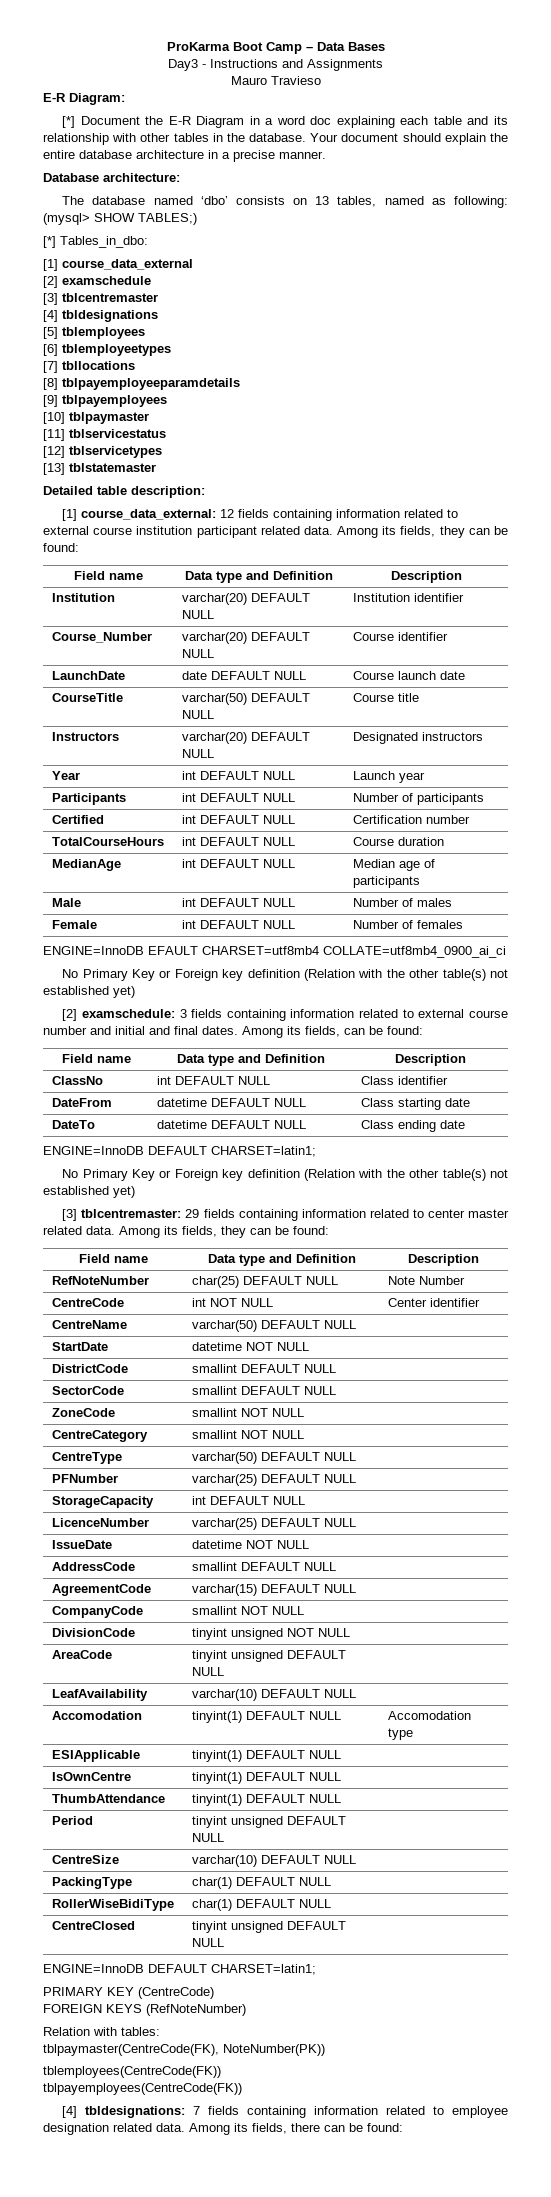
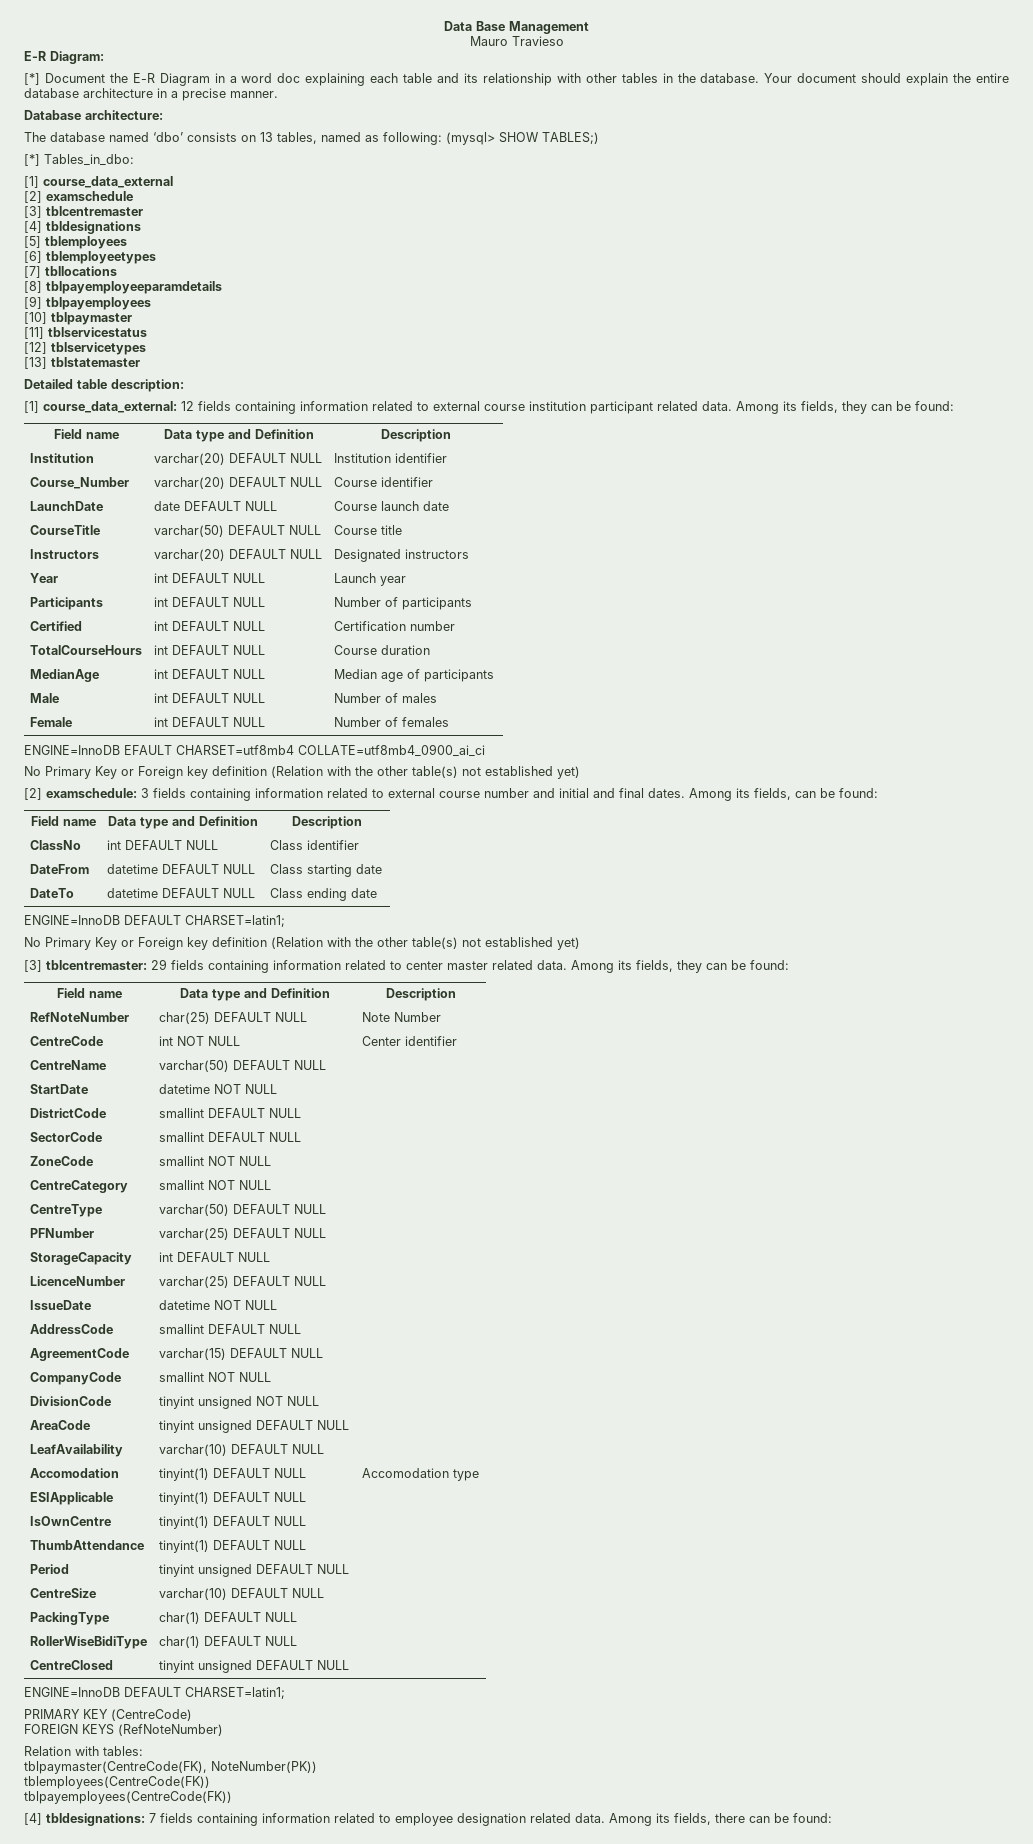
- ProKarma Boot Camp – Data Bases
- Day3 - Instructions and Assignments
+ Data Base Management

